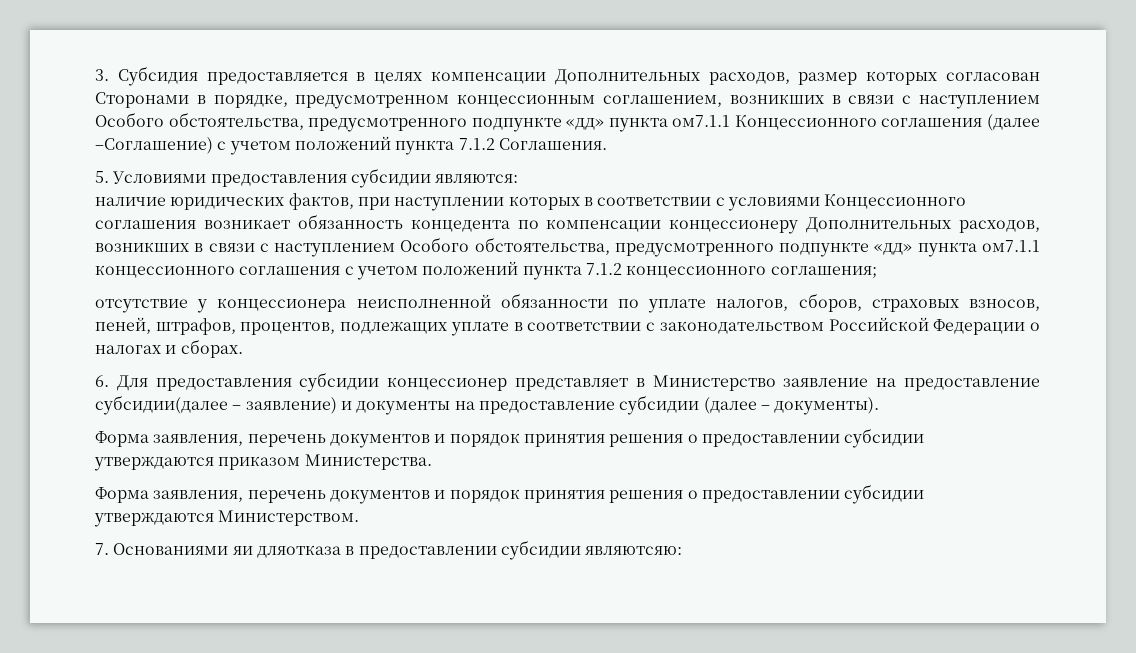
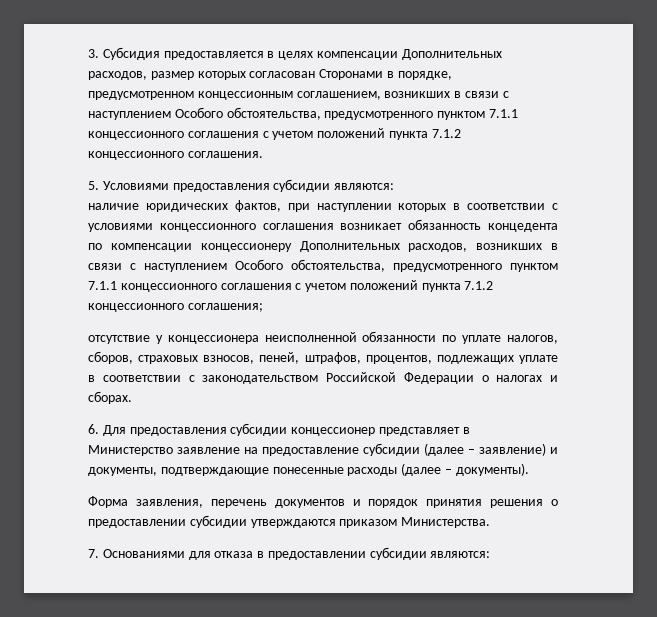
- 3. Субсидия предоставляется в целях компенсации Дополнительных расходов, размер которых согласован Сторонами в порядке, предусмотренном концессионным соглашением, возникших в связи с наступлением Особого обстоятельства, предусмотренного подпункте «дд» пункта ом7.1.1 Концессионного соглашения (далее –Соглашение) с учетом положений пункта 7.1.2 Соглашения.
+ 3. Субсидия предоставляется в целях компенсации Дополнительных расходов, размер которых согласован Сторонами в порядке, предусмотренном концессионным соглашением, возникших в связи с наступлением Особого обстоятельства, предусмотренного пунктом 7.1.1 концессионного соглашения с учетом положений пункта 7.1.2 концессионного соглашения.
- наличие юридических фактов, при наступлении которых в соответствии с условиями Концессионного соглашения возникает обязанность концедента по компенсации концессионеру Дополнительных расходов, возникших в связи с наступлением Особого обстоятельства, предусмотренного подпункте «дд» пункта ом7.1.1 концессионного соглашения с учетом положений пункта 7.1.2 концессионного соглашения;
+ наличие юридических фактов, при наступлении которых в соответствии с условиями концессионного соглашения возникает обязанность концедента по компенсации концессионеру Дополнительных расходов, возникших в связи с наступлением Особого обстоятельства, предусмотренного пунктом 7.1.1 концессионного соглашения с учетом положений пункта 7.1.2 концессионного соглашения;
- 6. Для предоставления субсидии концессионер представляет в Министерство заявление на предоставление субсидии(далее – заявление) и документы на предоставление субсидии (далее – документы).
+ 6. Для предоставления субсидии концессионер представляет в Министерство заявление на предоставление субсидии (далее – заявление) и документы, подтверждающие понесенные расходы (далее – документы).
- Форма заявления, перечень документов и порядок принятия решения о предоставлении субсидии утверждаются Министерством.
- 7. Основаниями яи дляотказа в предоставлении субсидии являютсяю:
+ 7. Основаниями для отказа в предоставлении субсидии являются:

